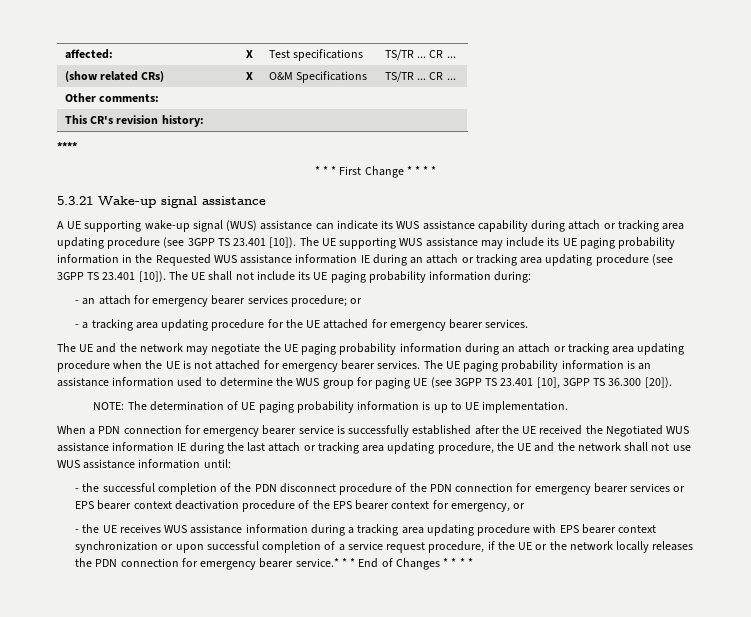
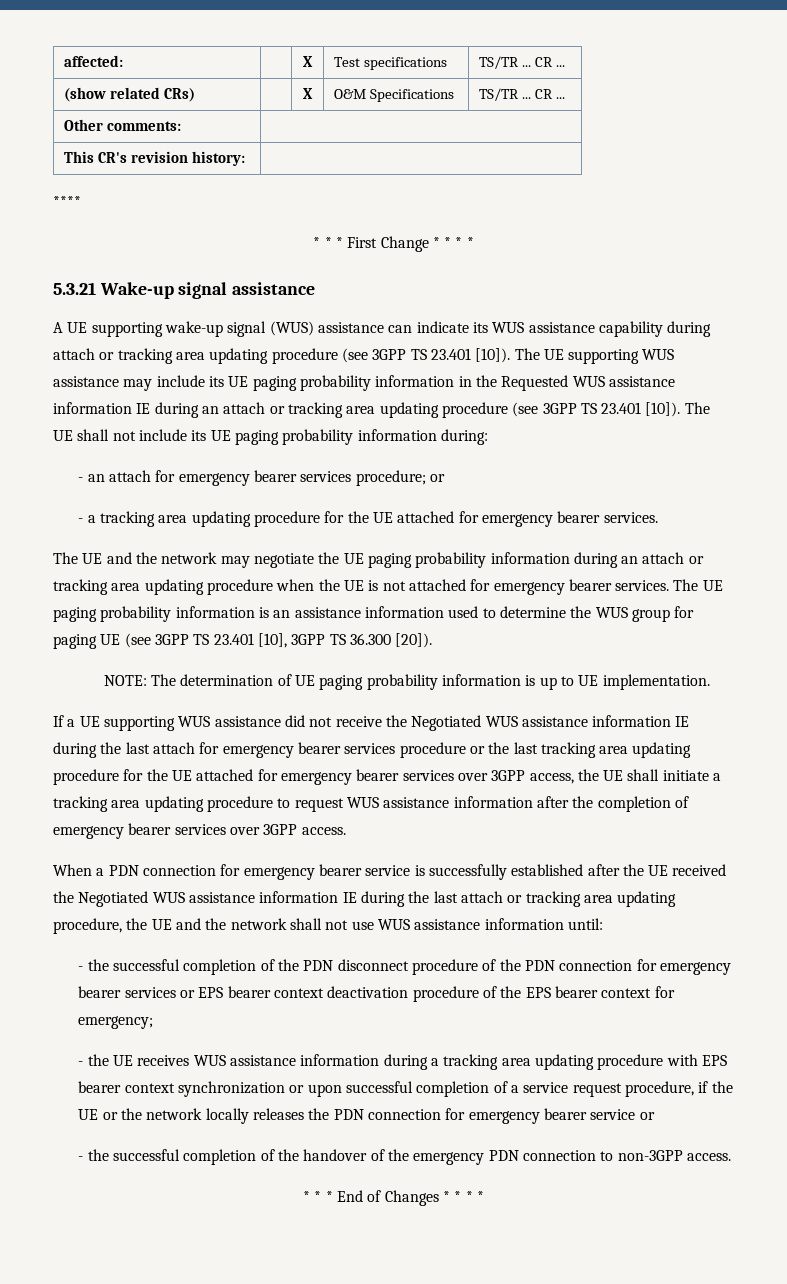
+ If a UE supporting WUS assistance did not receive the Negotiated WUS assistance information IE during the last attach for emergency bearer services procedure or the last tracking area updating procedure for the UE attached for emergency bearer services over 3GPP access, the UE shall initiate a tracking area updating procedure to request WUS assistance information after the completion of emergency bearer services over 3GPP access.
- - the successful completion of the PDN disconnect procedure of the PDN connection for emergency bearer services or EPS bearer context deactivation procedure of the EPS bearer context for emergency, or
+ - the successful completion of the PDN disconnect procedure of the PDN connection for emergency bearer services or EPS bearer context deactivation procedure of the EPS bearer context for emergency;
- - the UE receives WUS assistance information during a tracking area updating procedure with EPS bearer context synchronization or upon successful completion of a service request procedure, if the UE or the network locally releases the PDN connection for emergency bearer service.* * * End of Changes * * * *
+ - the UE receives WUS assistance information during a tracking area updating procedure with EPS bearer context synchronization or upon successful completion of a service request procedure, if the UE or the network locally releases the PDN connection for emergency bearer service or
+ - the successful completion of the handover of the emergency PDN connection to non-3GPP access.
+ * * * End of Changes * * * *

